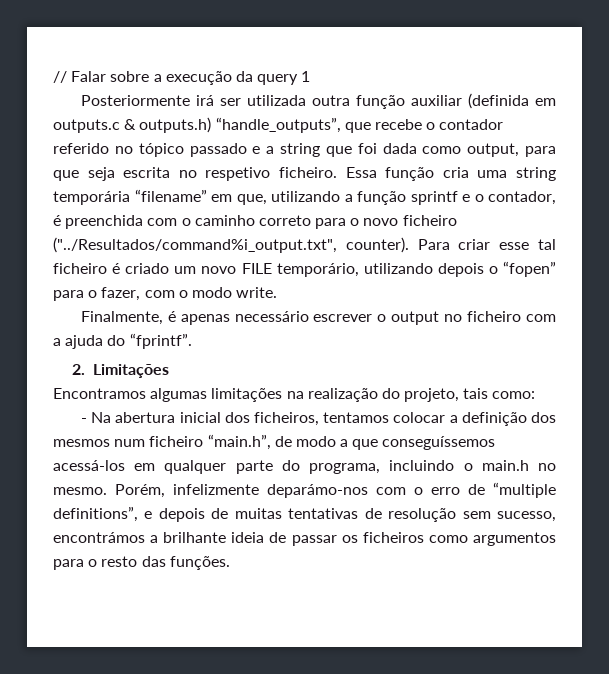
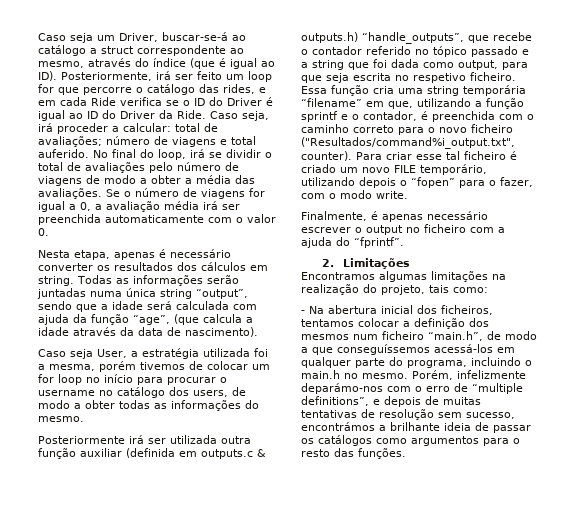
- // Falar sobre a execução da query 1
+ Caso seja um Driver, buscar-se-á ao catálogo a struct correspondente ao mesmo, através do índice (que é igual ao ID). Posteriormente, irá ser feito um loop for que percorre o catálogo das rides, e em cada Ride verifica se o ID do Driver é igual ao ID do Driver da Ride. Caso seja, irá proceder a calcular: total de avaliações; número de viagens e total auferido. No final do loop, irá se dividir o total de avaliações pelo número de viagens de modo a obter a média das avaliações. Se o número de viagens for igual a 0, a avaliação média irá ser preenchida automaticamente com o valor 0.
+ Nesta etapa, apenas é necessário converter os resultados dos cálculos em string. Todas as informações serão juntadas numa única string “output”, sendo que a idade será calculada com ajuda da função “age”, (que calcula a idade através da data de nascimento).
+ Caso seja User, a estratégia utilizada foi a mesma, porém tivemos de colocar um for loop no início para procurar o username no catálogo dos users, de modo a obter todas as informações do mesmo.
- Essa função cria uma string temporária “filename” em que, utilizando a função sprintf e o contador, é preenchida com o caminho correto para o novo ficheiro ("../Resultados/command%i_output.txt", counter).
+ Essa função cria uma string temporária “filename” em que, utilizando a função sprintf e o contador, é preenchida com o caminho correto para o novo ficheiro ("Resultados/command%i_output.txt", counter).
- Porém, infelizmente deparámo-nos com o erro de “multiple definitions”, e depois de muitas tentativas de resolução sem sucesso, encontrámos a brilhante ideia de passar os ficheiros como argumentos para o resto das funções.
+ Porém, infelizmente deparámo-nos com o erro de “multiple definitions”, e depois de muitas tentativas de resolução sem sucesso, encontrámos a brilhante ideia de passar os catálogos como argumentos para o resto das funções.

